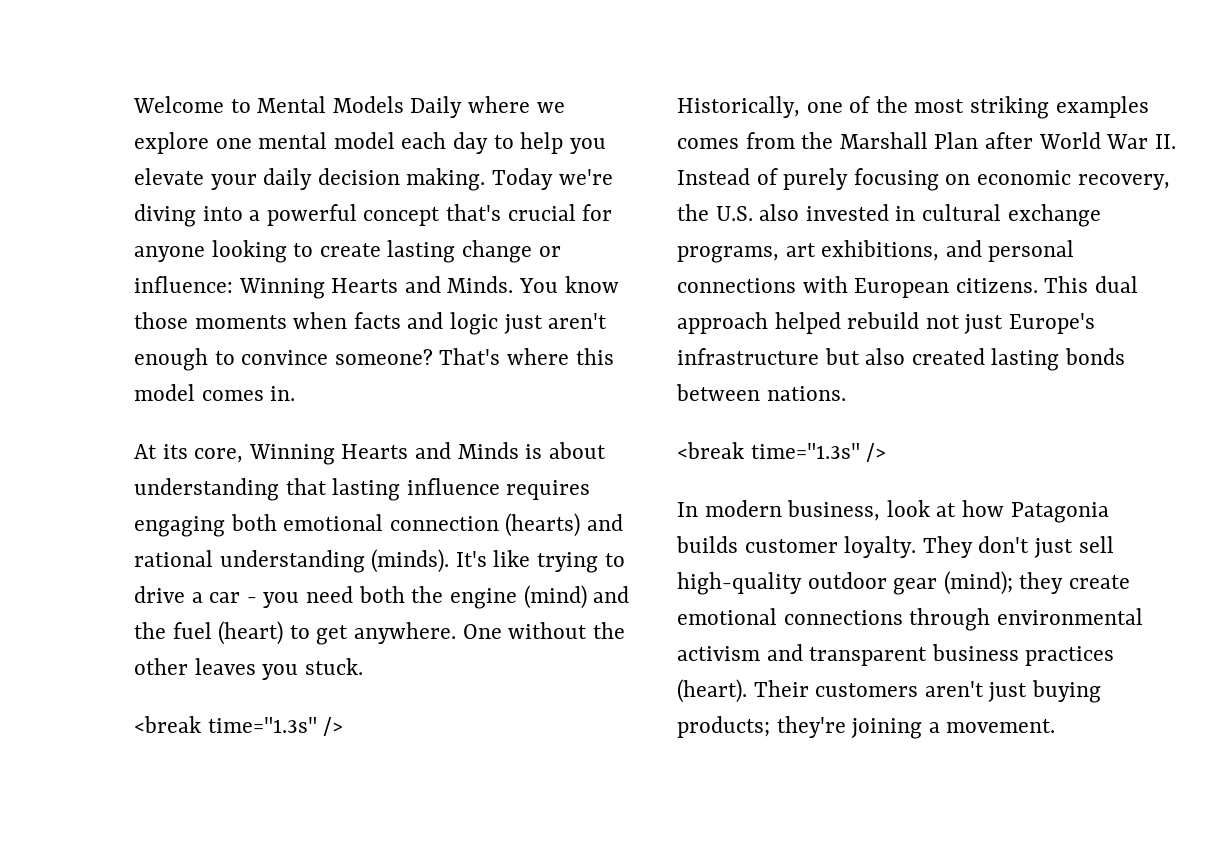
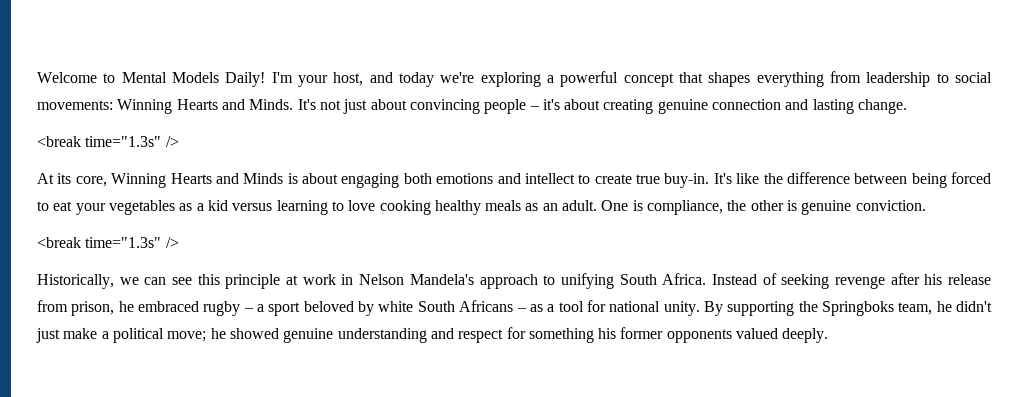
- Welcome to Mental Models Daily where we explore one mental model each day to help you elevate your daily decision making. Today we're diving into a powerful concept that's crucial for anyone looking to create lasting change or influence: Winning Hearts and Minds. You know those moments when facts and logic just aren't enough to convince someone? That's where this model comes in.
+ Welcome to Mental Models Daily! I'm your host, and today we're exploring a powerful concept that shapes everything from leadership to social movements: Winning Hearts and Minds. It's not just about convincing people – it's about creating genuine connection and lasting change.
+ <break time="1.3s" />
- At its core, Winning Hearts and Minds is about understanding that lasting influence requires engaging both emotional connection (hearts) and rational understanding (minds). It's like trying to drive a car - you need both the engine (mind) and the fuel (heart) to get anywhere. One without the other leaves you stuck.
+ At its core, Winning Hearts and Minds is about engaging both emotions and intellect to create true buy-in. It's like the difference between being forced to eat your vegetables as a kid versus learning to love cooking healthy meals as an adult. One is compliance, the other is genuine conviction.
  <break time="1.3s" />
- Historically, one of the most striking examples comes from the Marshall Plan after World War II. Instead of purely focusing on economic recovery, the U.S. also invested in cultural exchange programs, art exhibitions, and personal connections with European citizens. This dual approach helped rebuild not just Europe's infrastructure but also created lasting bonds between nations.
- <break time="1.3s" />
- In modern business, look at how Patagonia builds customer loyalty. They don't just sell high-quality outdoor gear (mind); they create emotional connections through environmental activism and transparent business practices (heart). Their customers aren't just buying products; they're joining a movement.
+ Historically, we can see this principle at work in Nelson Mandela's approach to unifying South Africa. Instead of seeking revenge after his release from prison, he embraced rugby – a sport beloved by white South Africans – as a tool for national unity. By supporting the Springboks team, he didn't just make a political move; he showed genuine understanding and respect for something his former opponents valued deeply.

